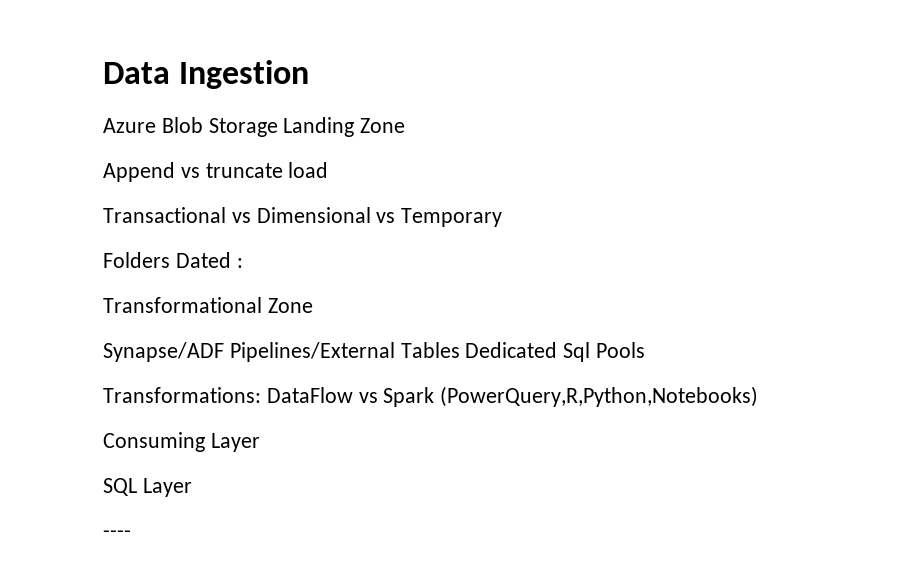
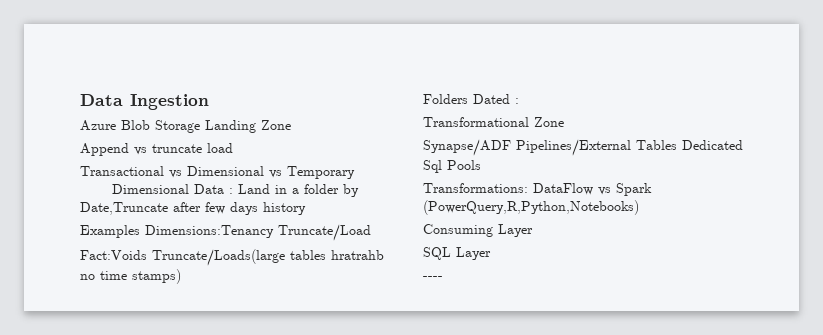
+ Dimensional Data : Land in a folder by Date,Truncate after few days history
+ Examples Dimensions:Tenancy Truncate/Load
+ Fact:Voids Truncate/Loads(large tables hratrahb no time stamps)

